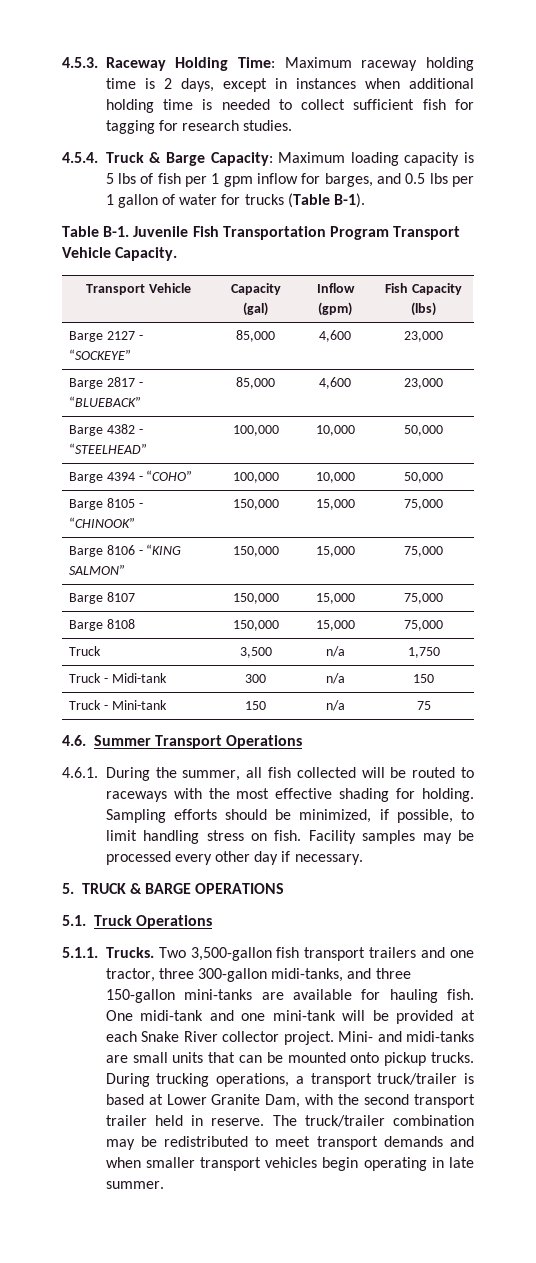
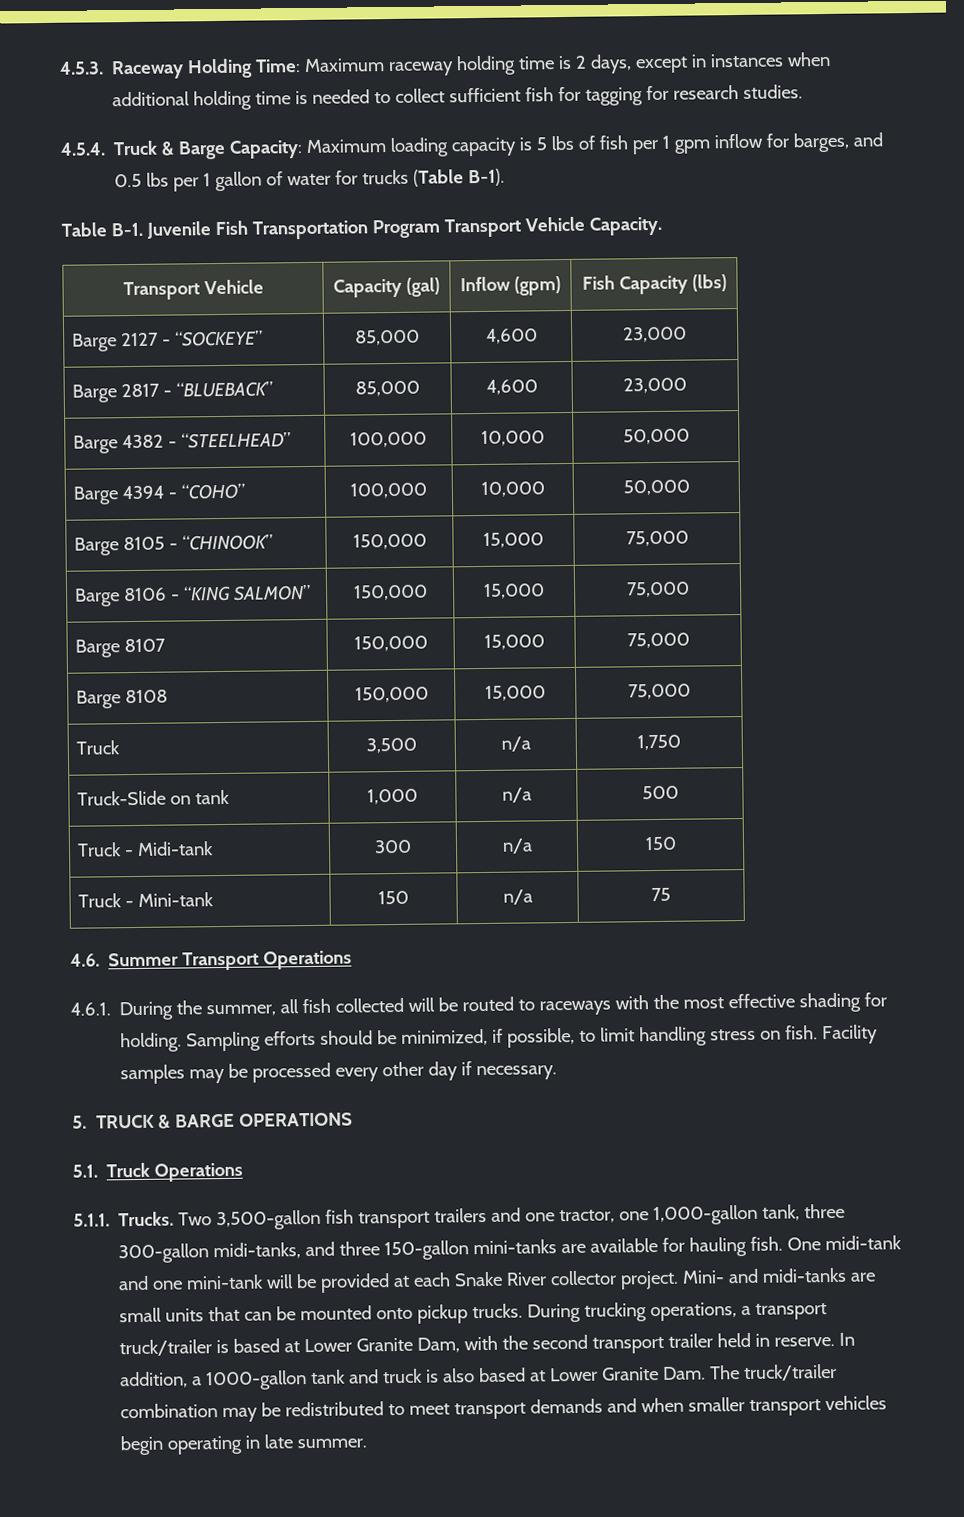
+ Truck-Slide on tank | 1,000 | n/a | 500
- Two 3,500-gallon fish transport trailers and one tractor, three 300-gallon midi-tanks, and three 150-gallon mini-tanks are available for hauling fish.
+ Two 3,500-gallon fish transport trailers and one tractor, one 1,000-gallon tank, three 300-gallon midi-tanks, and three 150-gallon mini-tanks are available for hauling fish.
- The truck/trailer combination may be redistributed to meet transport demands and when smaller transport vehicles begin operating in late summer.
+ In addition, a 1000-gallon tank and truck is also based at Lower Granite Dam. The truck/trailer combination may be redistributed to meet transport demands and when smaller transport vehicles begin operating in late summer.

